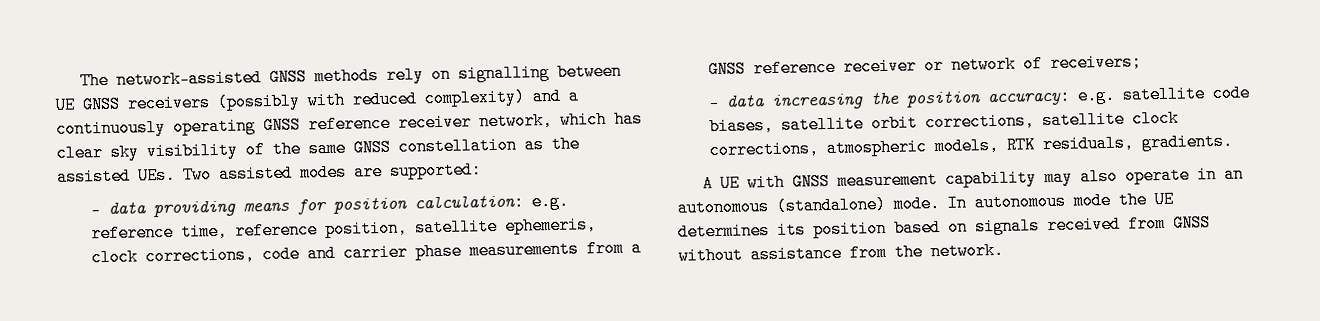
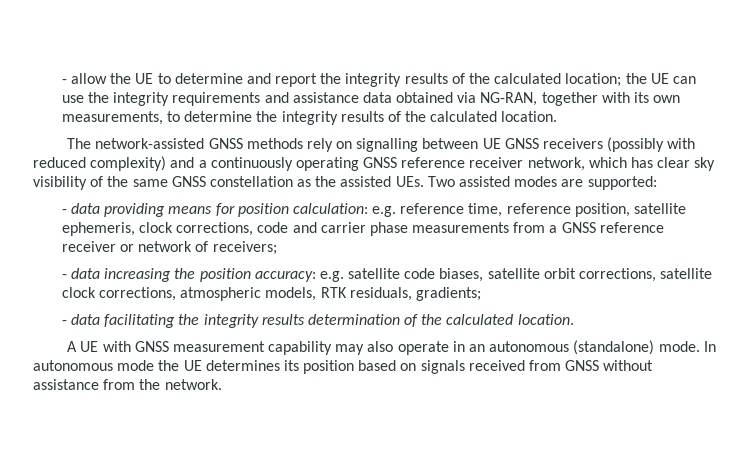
+ - allow the UE to determine and report the integrity results of the calculated location; the UE can use the integrity requirements and assistance data obtained via NG-RAN, together with its own measurements, to determine the integrity results of the calculated location.
- - data increasing the position accuracy: e.g. satellite code biases, satellite orbit corrections, satellite clock corrections, atmospheric models, RTK residuals, gradients.
+ - data increasing the position accuracy: e.g. satellite code biases, satellite orbit corrections, satellite clock corrections, atmospheric models, RTK residuals, gradients;
+ - data facilitating the integrity results determination of the calculated location.

